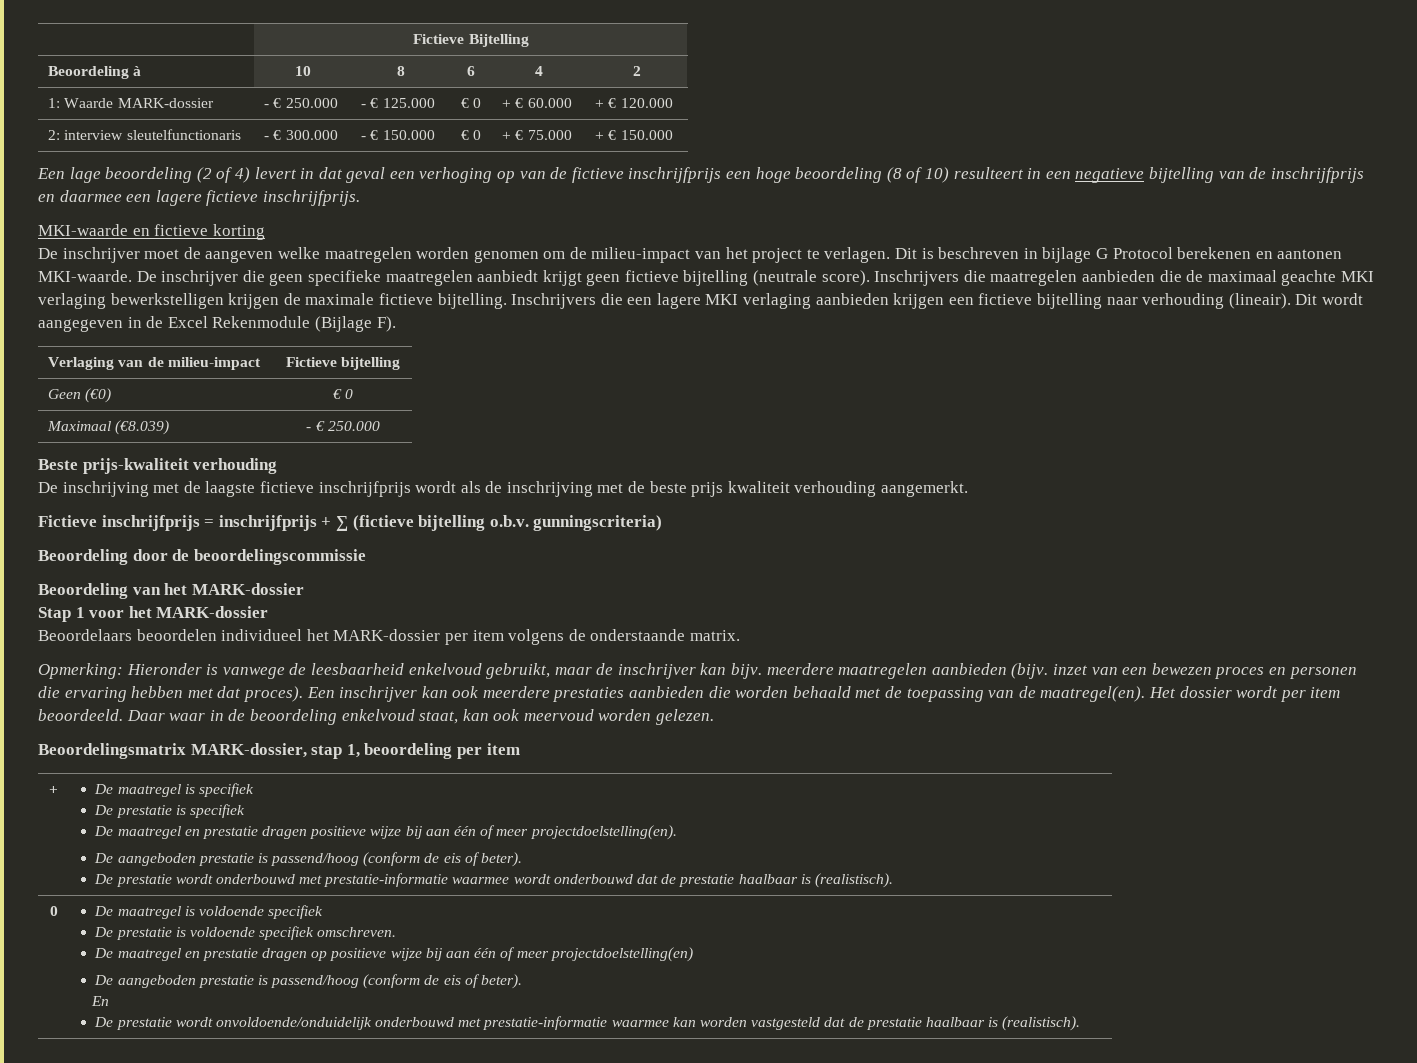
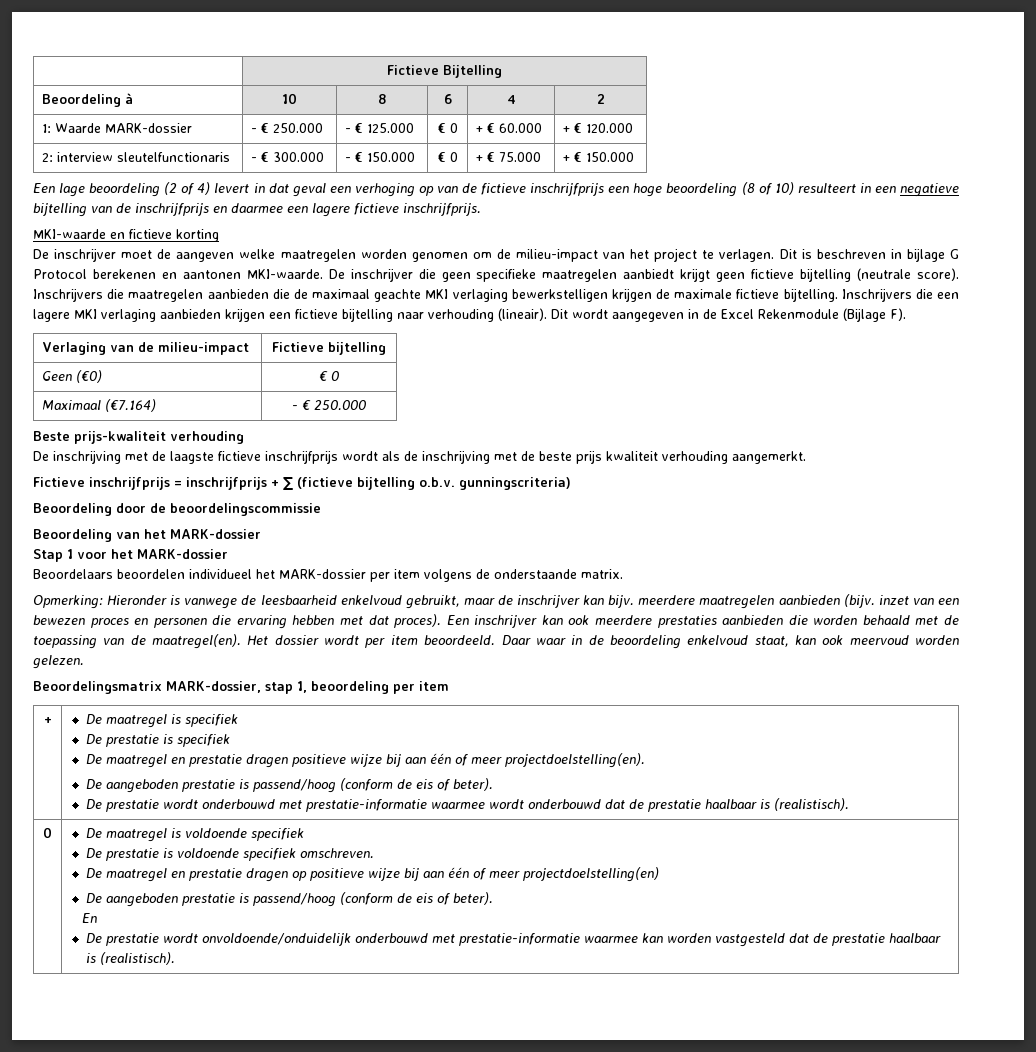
- Maximaal (€8.039) | - € 250.000
+ Maximaal (€7.164) | - € 250.000

